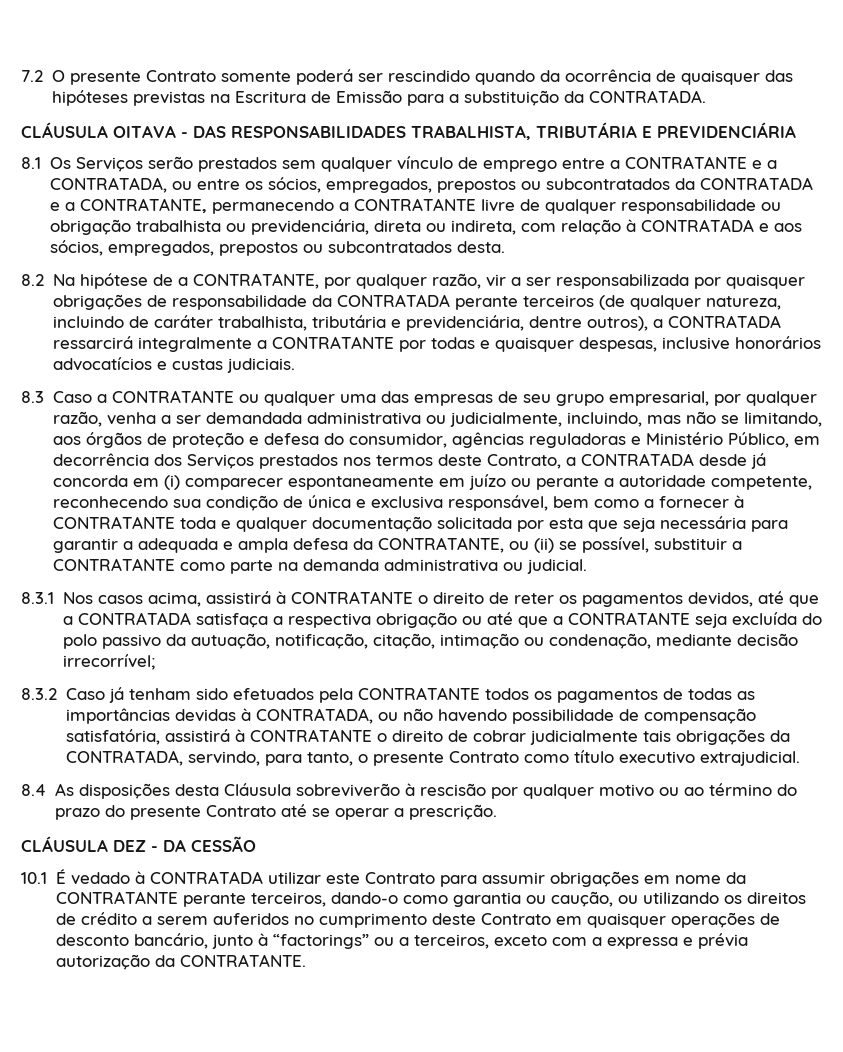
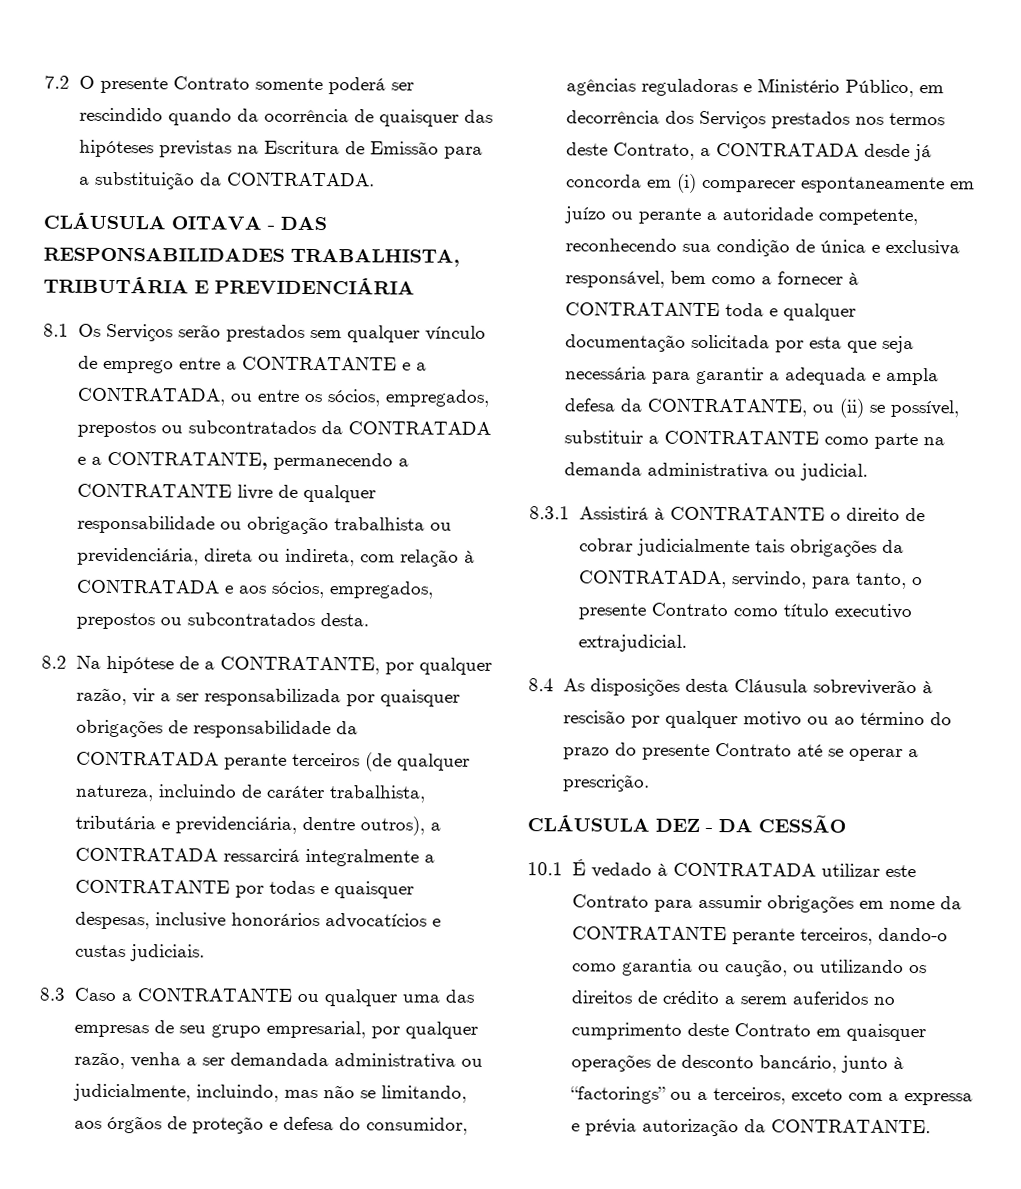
- 8.3.1 Nos casos acima, assistirá à CONTRATANTE o direito de reter os pagamentos devidos, até que a CONTRATADA satisfaça a respectiva obrigação ou até que a CONTRATANTE seja excluída do polo passivo da autuação, notificação, citação, intimação ou condenação, mediante decisão irrecorrível;
- 8.3.2 Caso já tenham sido efetuados pela CONTRATANTE todos os pagamentos de todas as importâncias devidas à CONTRATADA, ou não havendo possibilidade de compensação satisfatória, assistirá à CONTRATANTE o direito de cobrar judicialmente tais obrigações da CONTRATADA, servindo, para tanto, o presente Contrato como título executivo extrajudicial.
+ 8.3.1 Assistirá à CONTRATANTE o direito de cobrar judicialmente tais obrigações da CONTRATADA, servindo, para tanto, o presente Contrato como título executivo extrajudicial.

